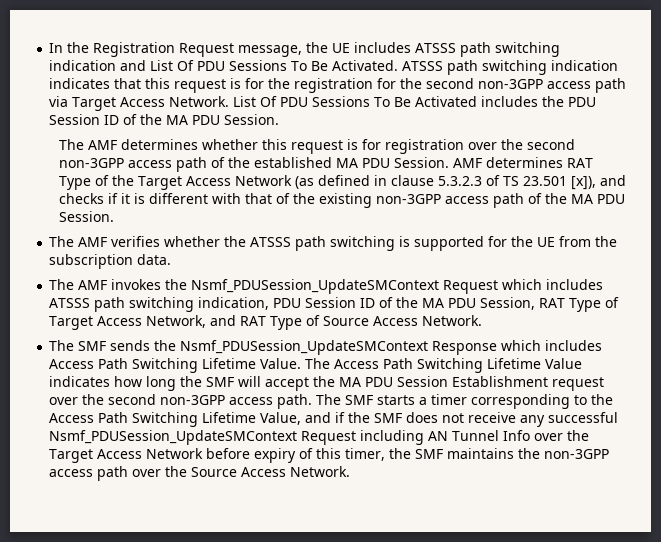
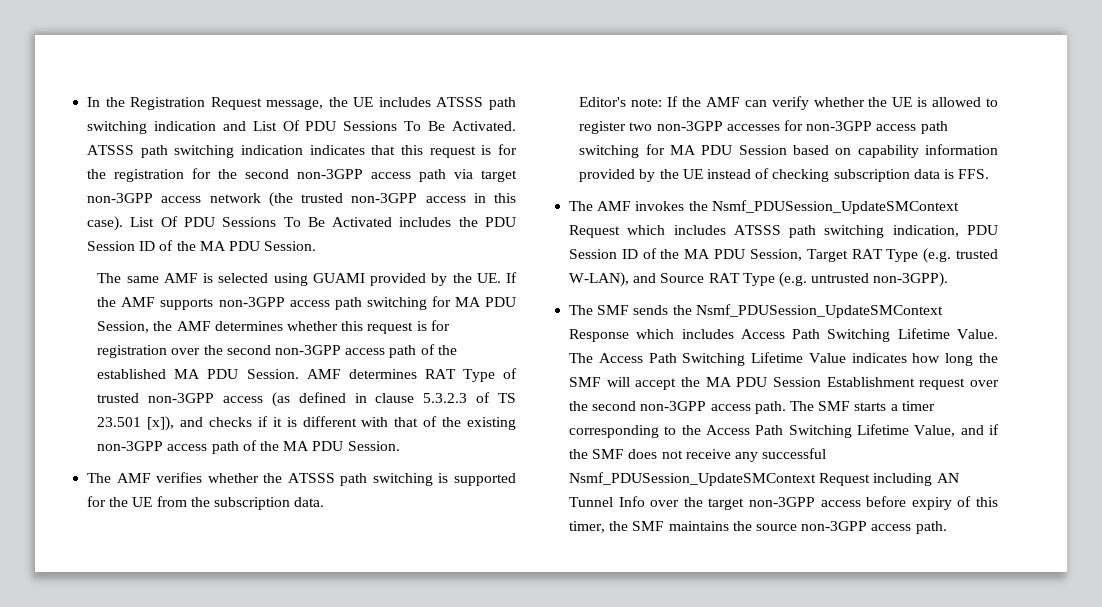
- ATSSS path switching indication indicates that this request is for the registration for the second non-3GPP access path via Target Access Network.
+ ATSSS path switching indication indicates that this request is for the registration for the second non-3GPP access path via target non-3GPP access network (the trusted non-3GPP access in this case).
- The AMF determines whether this request is for registration over the second non-3GPP access path of the established MA PDU Session.
+ The same AMF is selected using GUAMI provided by the UE. If the AMF supports non-3GPP access path switching for MA PDU Session, the AMF determines whether this request is for registration over the second non-3GPP access path of the established MA PDU Session.
- AMF determines RAT Type of the Target Access Network (as defined in clause 5.3.2.3 of TS 23.501 [x]), and checks if it is different with that of the existing non-3GPP access path of the MA PDU Session.
+ AMF determines RAT Type of trusted non-3GPP access (as defined in clause 5.3.2.3 of TS 23.501 [x]), and checks if it is different with that of the existing non-3GPP access path of the MA PDU Session.
+ Editor's note: If the AMF can verify whether the UE is allowed to register two non-3GPP accesses for non-3GPP access path switching for MA PDU Session based on capability information provided by the UE instead of checking subscription data is FFS.
- The AMF invokes the Nsmf_PDUSession_UpdateSMContext Request which includes ATSSS path switching indication, PDU Session ID of the MA PDU Session, RAT Type of Target Access Network, and RAT Type of Source Access Network.
+ The AMF invokes the Nsmf_PDUSession_UpdateSMContext Request which includes ATSSS path switching indication, PDU Session ID of the MA PDU Session, Target RAT Type (e.g. trusted W-LAN), and Source RAT Type (e.g. untrusted non-3GPP).
- The SMF starts a timer corresponding to the Access Path Switching Lifetime Value, and if the SMF does not receive any successful Nsmf_PDUSession_UpdateSMContext Request including AN Tunnel Info over the Target Access Network before expiry of this timer, the SMF maintains the non-3GPP access path over the Source Access Network.
+ The SMF starts a timer corresponding to the Access Path Switching Lifetime Value, and if the SMF does not receive any successful Nsmf_PDUSession_UpdateSMContext Request including AN Tunnel Info over the target non-3GPP access before expiry of this timer, the SMF maintains the source non-3GPP access path.

